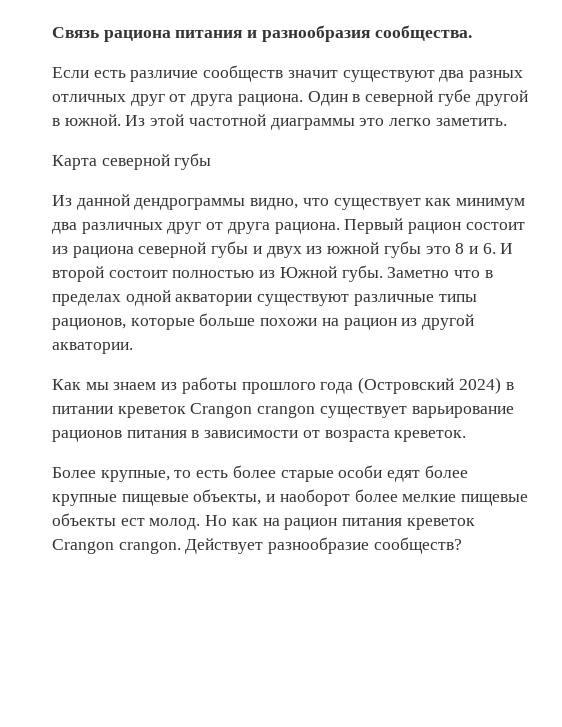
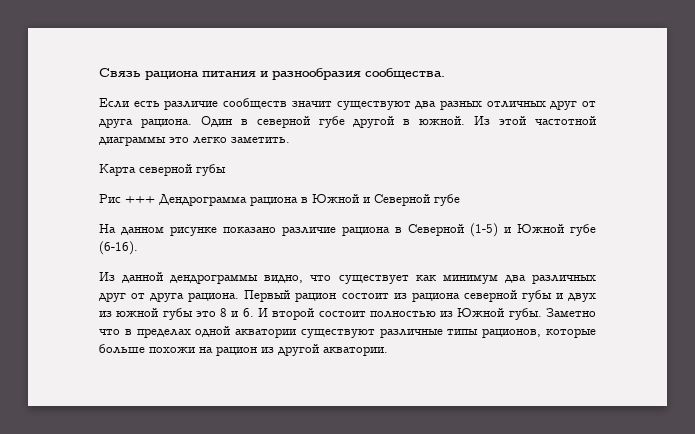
+ Рис +++ Дендрограмма рациона в Южной и Северной губе
+ На данном рисунке показано различие рациона в Северной (1-5) и Южной губе (6-16).
- Как мы знаем из работы прошлого года (Островский 2024) в питании креветок Crangon crangon существует варьирование рационов питания в зависимости от возраста креветок.
- Более крупные, то есть более старые особи едят более крупные пищевые объекты, и наоборот более мелкие пищевые объекты ест молод. Но как на рацион питания креветок Crangon crangon. Действует разнообразие сообществ?

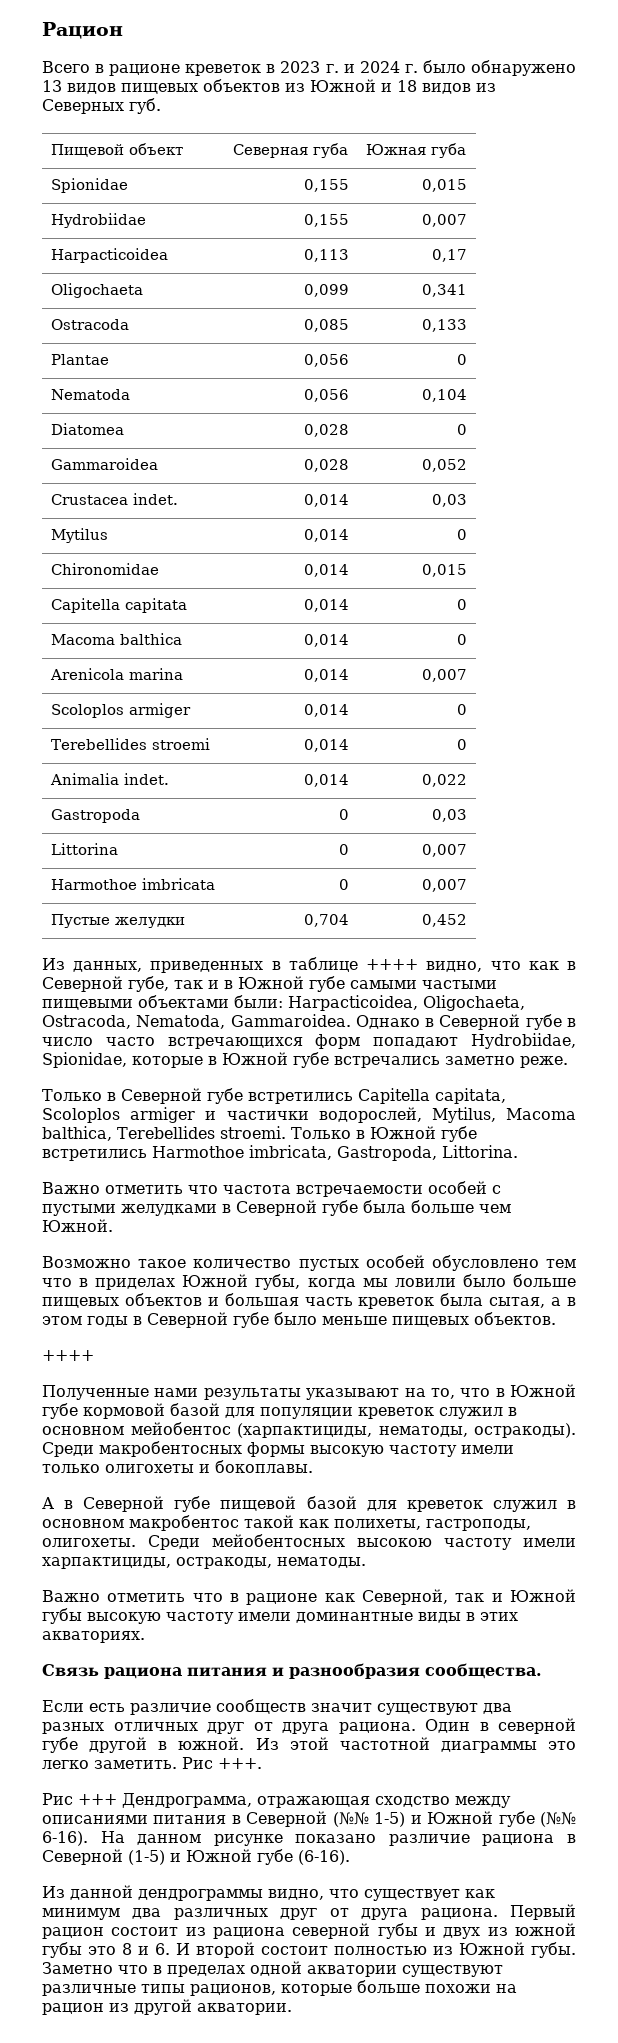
+ Рацион
+ Всего в рационе креветок в 2023 г. и 2024 г. было обнаружено 13 видов пищевых объектов из Южной и 18 видов из Северных губ.
+ Пищевой объект | Северная губа | Южная губа
+ Spionidae | 0,155 | 0,015
+ Hydrobiidae | 0,155 | 0,007
+ Harpacticoidea | 0,113 | 0,17
+ Oligochaeta | 0,099 | 0,341
+ Ostracoda | 0,085 | 0,133
+ Plantae | 0,056 | 0
+ Nematoda | 0,056 | 0,104
+ Diatomea | 0,028 | 0
+ Gammaroidea | 0,028 | 0,052
+ Crustacea indet. | 0,014 | 0,03
+ Mytilus | 0,014 | 0
+ Chironomidae | 0,014 | 0,015
+ Capitella capitata | 0,014 | 0
+ Macoma balthica | 0,014 | 0
+ Arenicola marina | 0,014 | 0,007
+ Scoloplos armiger | 0,014 | 0
+ Terebellides stroemi | 0,014 | 0
+ Animalia indet. | 0,014 | 0,022
+ Gastropoda | 0 | 0,03
+ Littorina | 0 | 0,007
+ Harmothoe imbricata | 0 | 0,007
+ Пустые желудки | 0,704 | 0,452
+ Из данных, приведенных в таблице ++++ видно, что как в Северной губе, так и в Южной губе самыми частыми пищевыми объектами были: Harpacticoidea, Oligochaeta, Ostracoda, Nematoda, Gammaroidea. Однако в Северной губе в число часто встречающихся форм попадают Hydrobiidae, Spionidae, которые в Южной губе встречались заметно реже.
+ Только в Северной губе встретились Capitella capitata, Scoloplos armiger и частички водорослей, Mytilus, Macoma balthica, Terebellides stroemi. Только в Южной губе встретились Harmothoe imbricata, Gastropoda, Littorina.
+ Важно отметить что частота встречаемости особей с пустыми желудками в Северной губе была больше чем Южной.
+ Возможно такое количество пустых особей обусловлено тем что в приделах Южной губы, когда мы ловили было больше пищевых объектов и большая часть креветок была сытая, а в этом годы в Северной губе было меньше пищевых объектов.
+ ++++
+ Полученные нами результаты указывают на то, что в Южной губе кормовой базой для популяции креветок служил в основном мейобентос (харпактициды, нематоды, остракоды). Среди макробентосных формы высокую частоту имели только олигохеты и бокоплавы.
+ А в Северной губе пищевой базой для креветок служил в основном макробентос такой как полихеты, гастроподы, олигохеты. Среди мейобентосных высокою частоту имели харпактициды, остракоды, нематоды.
+ Важно отметить что в рационе как Северной, так и Южной губы высокую частоту имели доминантные виды в этих акваториях.
- Из этой частотной диаграммы это легко заметить.
- Карта северной губы
+ Из этой частотной диаграммы это легко заметить. Рис +++.
- Рис +++ Дендрограмма рациона в Южной и Северной губе
- На данном рисунке показано различие рациона в Северной (1-5) и Южной губе (6-16).
+ Рис +++ Дендрограмма, отражающая сходство между описаниями питания в Северной (№№ 1-5) и Южной губе (№№ 6-16). На данном рисунке показано различие рациона в Северной (1-5) и Южной губе (6-16).

